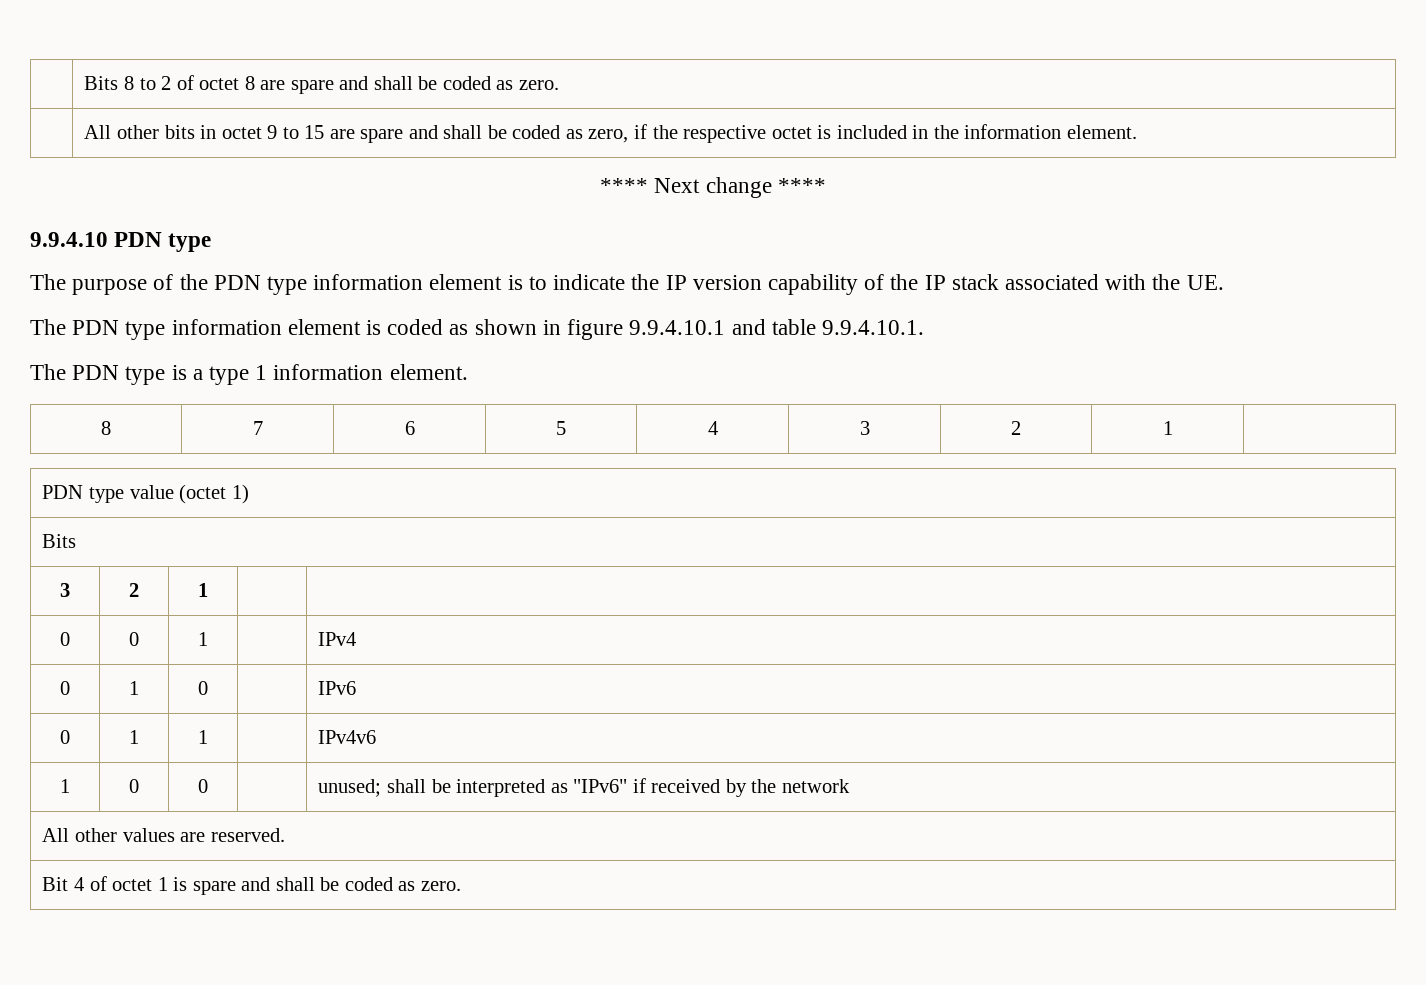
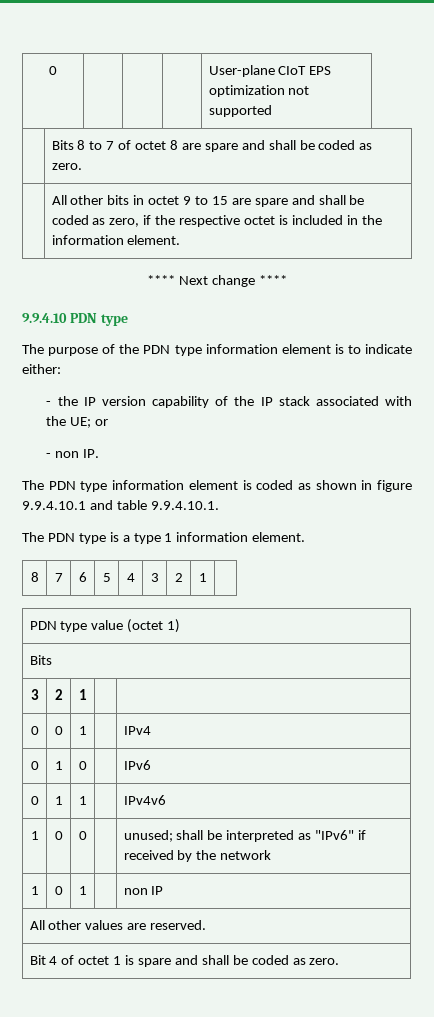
+ 0 | | | | User-plane CIoT EPS optimization not supported
- | Bits 8 to 2 of octet 8 are spare and shall be coded as zero.
+ | Bits 8 to 7 of octet 8 are spare and shall be coded as zero.
- The purpose of the PDN type information element is to indicate the IP version capability of the IP stack associated with the UE.
+ The purpose of the PDN type information element is to indicate either:
+ - the IP version capability of the IP stack associated with the UE; or
+ - non IP.
+ 1 | 0 | 1 | | non IP

